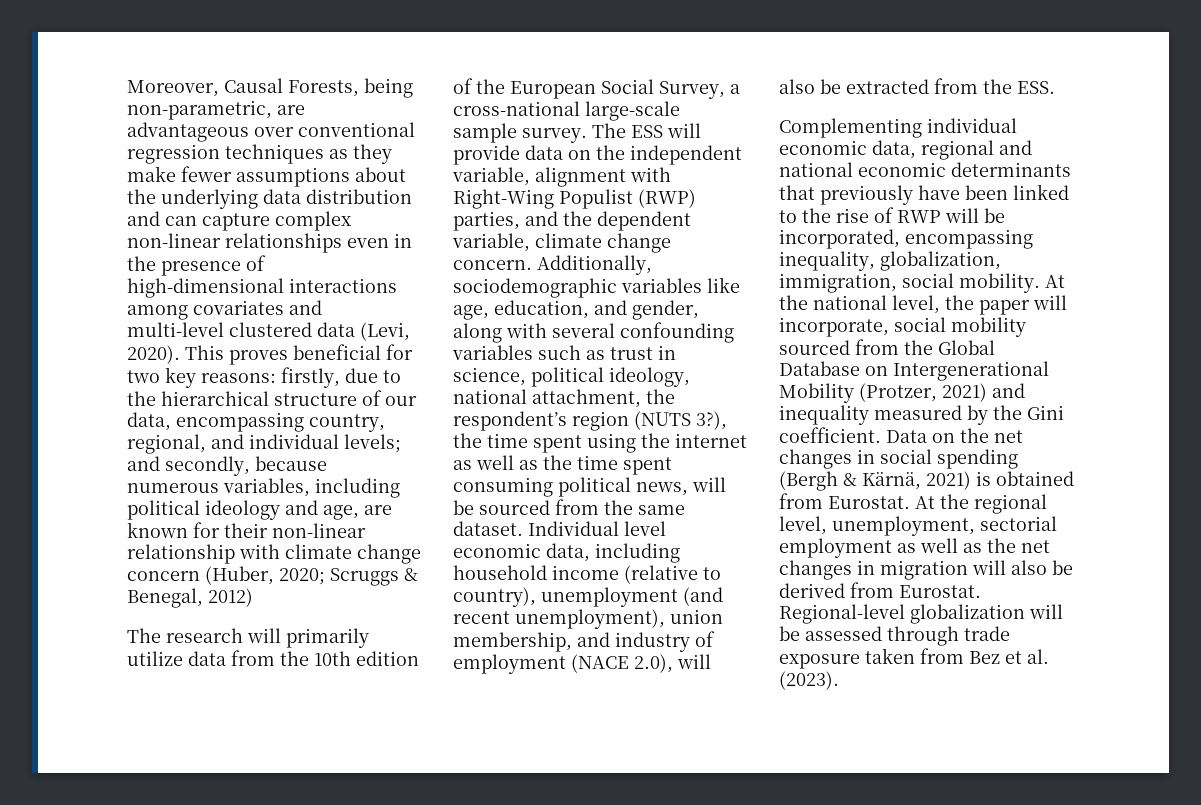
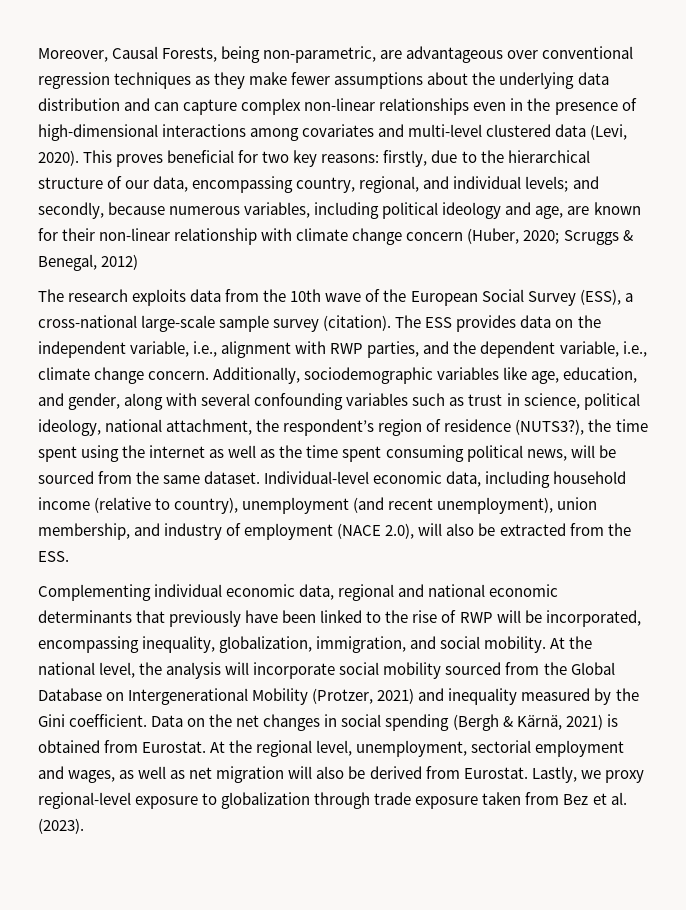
- The research will primarily utilize data from the 10th edition of the European Social Survey, a cross-national large-scale sample survey. The ESS will provide data on the independent variable, alignment with Right-Wing Populist (RWP) parties, and the dependent variable, climate change concern.
+ The research exploits data from the 10th wave of the European Social Survey (ESS), a cross-national large-scale sample survey (citation). The ESS provides data on the independent variable, i.e., alignment with RWP parties, and the dependent variable, i.e., climate change concern.
- Additionally, sociodemographic variables like age, education, and gender, along with several confounding variables such as trust in science, political ideology, national attachment, the respondent’s region (NUTS 3?), the time spent using the internet as well as the time spent consuming political news, will be sourced from the same dataset.
+ Additionally, sociodemographic variables like age, education, and gender, along with several confounding variables such as trust in science, political ideology, national attachment, the respondent’s region of residence (NUTS3?), the time spent using the internet as well as the time spent consuming political news, will be sourced from the same dataset.
- Individual level economic data, including household income (relative to country), unemployment (and recent unemployment), union membership, and industry of employment (NACE 2.0), will also be extracted from the ESS.
+ Individual-level economic data, including household income (relative to country), unemployment (and recent unemployment), union membership, and industry of employment (NACE 2.0), will also be extracted from the ESS.
- Complementing individual economic data, regional and national economic determinants that previously have been linked to the rise of RWP will be incorporated, encompassing inequality, globalization, immigration, social mobility.
+ Complementing individual economic data, regional and national economic determinants that previously have been linked to the rise of RWP will be incorporated, encompassing inequality, globalization, immigration, and social mobility.
- At the national level, the paper will incorporate, social mobility sourced from the Global Database on Intergenerational Mobility (Protzer, 2021) and inequality measured by the Gini coefficient.
+ At the national level, the analysis will incorporate social mobility sourced from the Global Database on Intergenerational Mobility (Protzer, 2021) and inequality measured by the Gini coefficient.
- At the regional level, unemployment, sectorial employment as well as the net changes in migration will also be derived from Eurostat.
+ At the regional level, unemployment, sectorial employment and wages, as well as net migration will also be derived from Eurostat.
- Regional-level globalization will be assessed through trade exposure taken from Bez et al. (2023).
+ Lastly, we proxy regional-level exposure to globalization through trade exposure taken from Bez et al. (2023).

